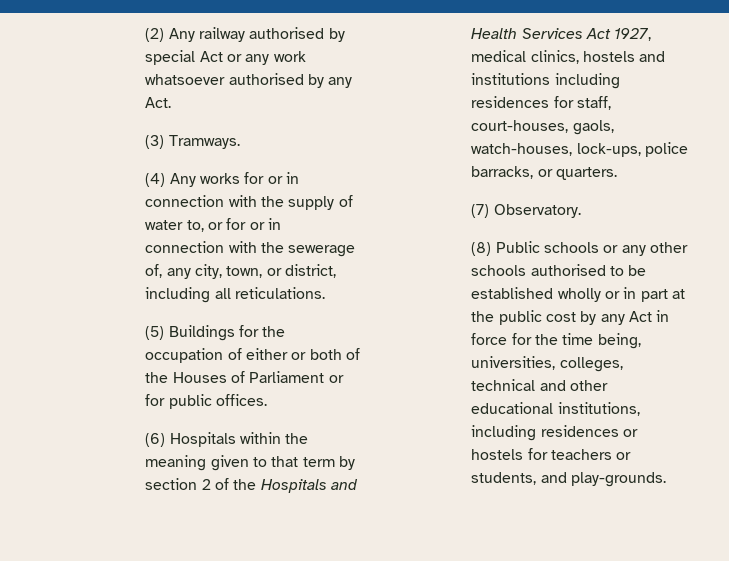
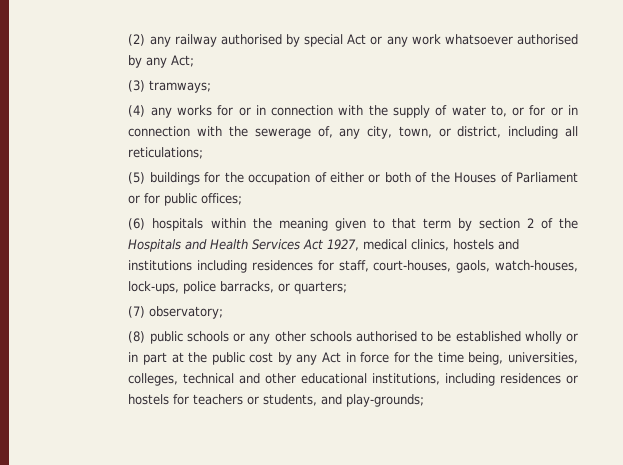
- (2) Any railway authorised by special Act or any work whatsoever authorised by any Act.
+ (2) any railway authorised by special Act or any work whatsoever authorised by any Act;
- (3) Tramways.
+ (3) tramways;
- (4) Any works for or in connection with the supply of water to, or for or in connection with the sewerage of, any city, town, or district, including all reticulations.
+ (4) any works for or in connection with the supply of water to, or for or in connection with the sewerage of, any city, town, or district, including all reticulations;
- (5) Buildings for the occupation of either or both of the Houses of Parliament or for public offices.
+ (5) buildings for the occupation of either or both of the Houses of Parliament or for public offices;
- (6) Hospitals within the meaning given to that term by section 2 of the Hospitals and Health Services Act 1927, medical clinics, hostels and institutions including residences for staff, court-houses, gaols, watch-houses, lock-ups, police barracks, or quarters.
+ (6) hospitals within the meaning given to that term by section 2 of the Hospitals and Health Services Act 1927, medical clinics, hostels and institutions including residences for staff, court-houses, gaols, watch-houses, lock-ups, police barracks, or quarters;
- (7) Observatory.
+ (7) observatory;
- (8) Public schools or any other schools authorised to be established wholly or in part at the public cost by any Act in force for the time being, universities, colleges, technical and other educational institutions, including residences or hostels for teachers or students, and play-grounds.
+ (8) public schools or any other schools authorised to be established wholly or in part at the public cost by any Act in force for the time being, universities, colleges, technical and other educational institutions, including residences or hostels for teachers or students, and play-grounds;

